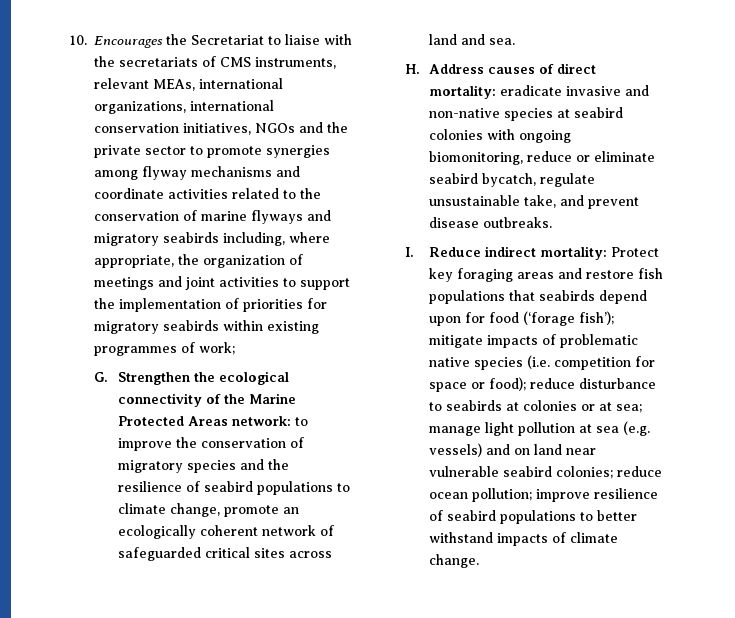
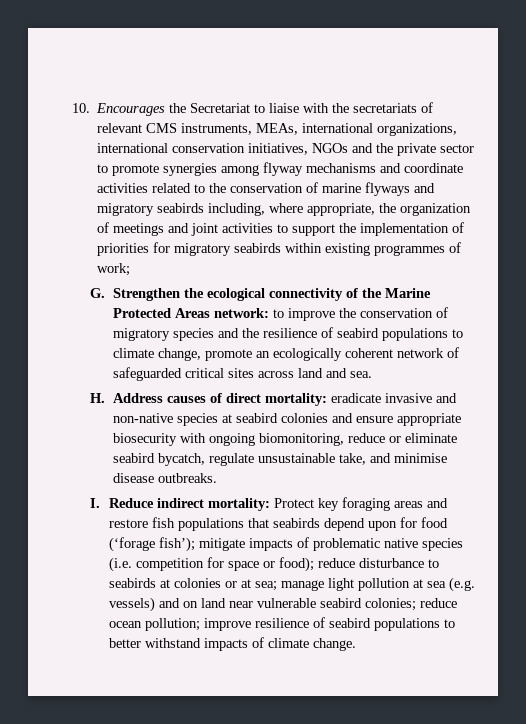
- 10. Encourages the Secretariat to liaise with the secretariats of CMS instruments, relevant MEAs, international organizations, international conservation initiatives, NGOs and the private sector to promote synergies among flyway mechanisms and coordinate activities related to the conservation of marine flyways and migratory seabirds including, where appropriate, the organization of meetings and joint activities to support the implementation of priorities for migratory seabirds within existing programmes of work;
+ 10. Encourages the Secretariat to liaise with the secretariats of relevant CMS instruments, MEAs, international organizations, international conservation initiatives, NGOs and the private sector to promote synergies among flyway mechanisms and coordinate activities related to the conservation of marine flyways and migratory seabirds including, where appropriate, the organization of meetings and joint activities to support the implementation of priorities for migratory seabirds within existing programmes of work;
- H. Address causes of direct mortality: eradicate invasive and non-native species at seabird colonies with ongoing biomonitoring, reduce or eliminate seabird bycatch, regulate unsustainable take, and prevent disease outbreaks.
+ H. Address causes of direct mortality: eradicate invasive and non-native species at seabird colonies and ensure appropriate biosecurity with ongoing biomonitoring, reduce or eliminate seabird bycatch, regulate unsustainable take, and minimise disease outbreaks.

